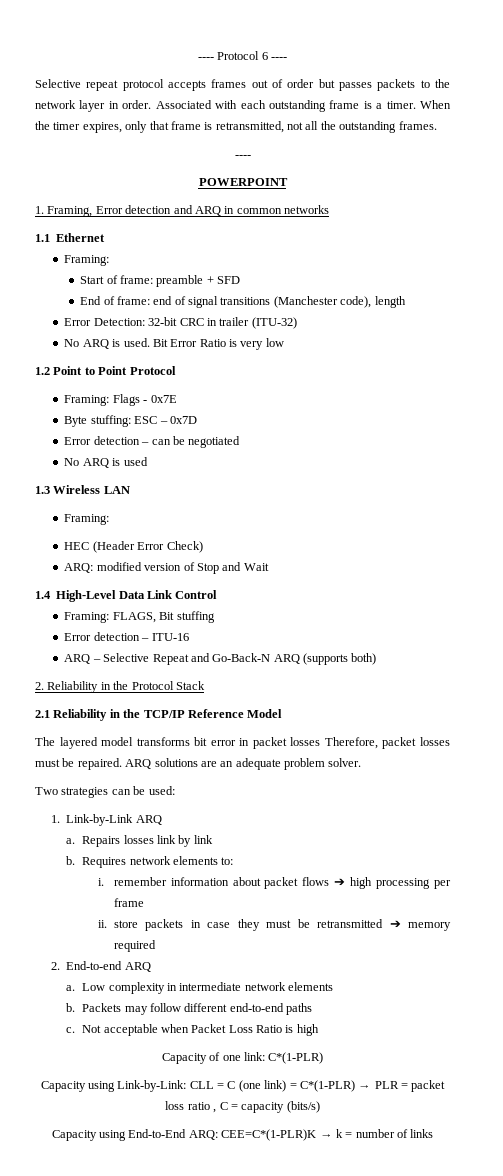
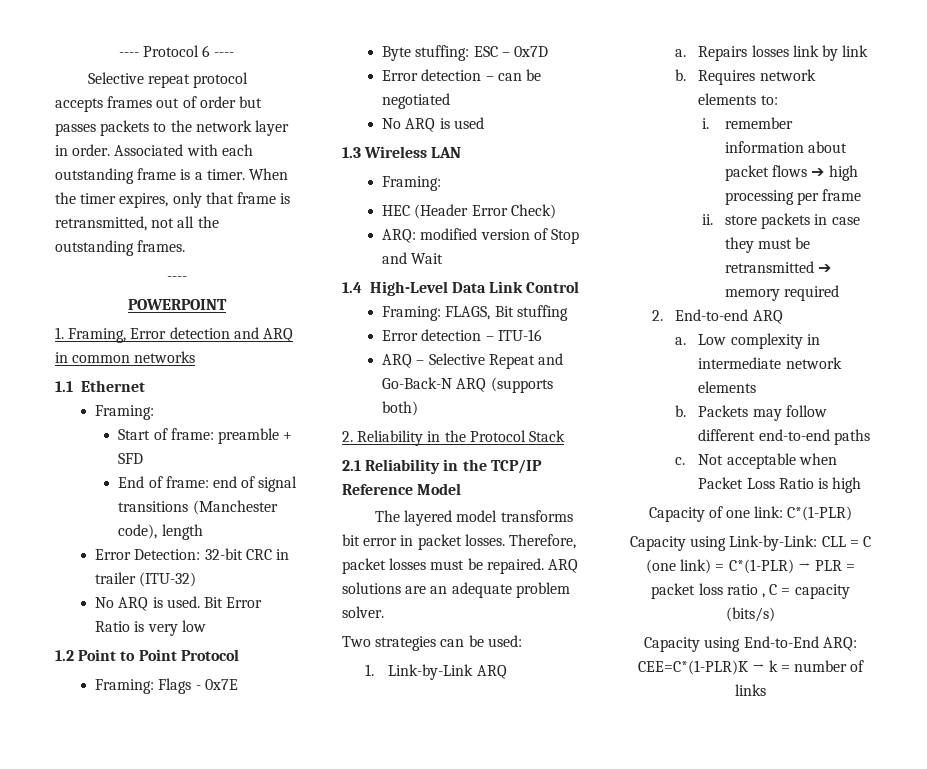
- The layered model transforms bit error in packet losses Therefore, packet losses must be repaired.
+ The layered model transforms bit error in packet losses. Therefore, packet losses must be repaired.

